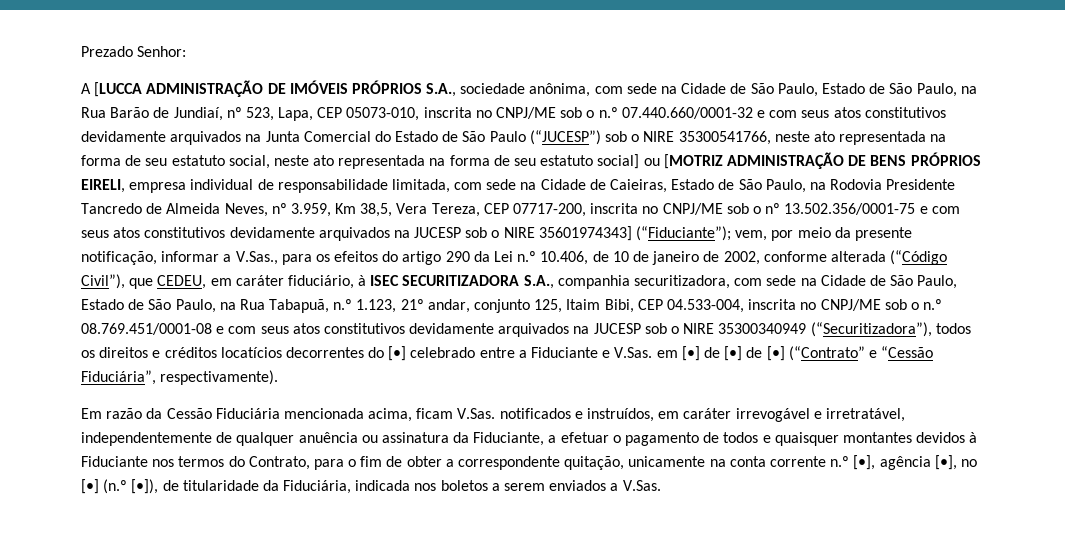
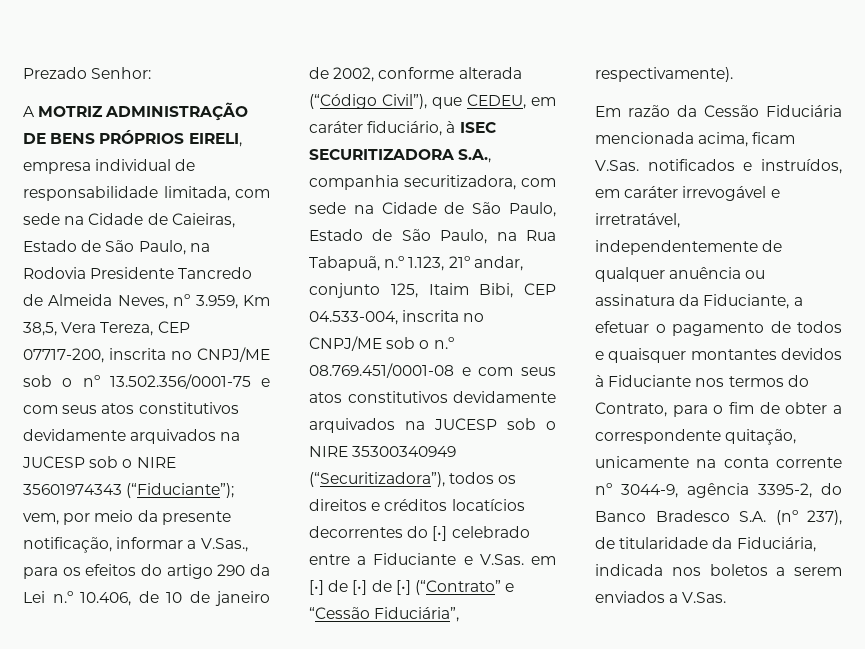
- A [LUCCA ADMINISTRAÇÃO DE IMÓVEIS PRÓPRIOS S.A., sociedade anônima, com sede na Cidade de São Paulo, Estado de São Paulo, na Rua Barão de Jundiaí, nº 523, Lapa, CEP 05073-010, inscrita no CNPJ/ME sob o n.º 07.440.660/0001-32 e com seus atos constitutivos devidamente arquivados na Junta Comercial do Estado de São Paulo (“JUCESP”) sob o NIRE 35300541766, neste ato representada na forma de seu estatuto social, neste ato representada na forma de seu estatuto social] ou [MOTRIZ ADMINISTRAÇÃO DE BENS PRÓPRIOS EIRELI, empresa individual de responsabilidade limitada, com sede na Cidade de Caieiras, Estado de São Paulo, na Rodovia Presidente Tancredo de Almeida Neves, nº 3.959, Km 38,5, Vera Tereza, CEP 07717-200, inscrita no CNPJ/ME sob o nº 13.502.356/0001-75 e com seus atos constitutivos devidamente arquivados na JUCESP sob o NIRE 35601974343] (“Fiduciante”);
+ A MOTRIZ ADMINISTRAÇÃO DE BENS PRÓPRIOS EIRELI, empresa individual de responsabilidade limitada, com sede na Cidade de Caieiras, Estado de São Paulo, na Rodovia Presidente Tancredo de Almeida Neves, nº 3.959, Km 38,5, Vera Tereza, CEP 07717-200, inscrita no CNPJ/ME sob o nº 13.502.356/0001-75 e com seus atos constitutivos devidamente arquivados na JUCESP sob o NIRE 35601974343 (“Fiduciante”);
- Em razão da Cessão Fiduciária mencionada acima, ficam V.Sas. notificados e instruídos, em caráter irrevogável e irretratável, independentemente de qualquer anuência ou assinatura da Fiduciante, a efetuar o pagamento de todos e quaisquer montantes devidos à Fiduciante nos termos do Contrato, para o fim de obter a correspondente quitação, unicamente na conta corrente n.º [•], agência [•], no [•] (n.º [•]), de titularidade da Fiduciária, indicada nos boletos a serem enviados a V.Sas.
+ Em razão da Cessão Fiduciária mencionada acima, ficam V.Sas. notificados e instruídos, em caráter irrevogável e irretratável, independentemente de qualquer anuência ou assinatura da Fiduciante, a efetuar o pagamento de todos e quaisquer montantes devidos à Fiduciante nos termos do Contrato, para o fim de obter a correspondente quitação, unicamente na conta corrente nº 3044-9, agência 3395-2, do Banco Bradesco S.A. (nº 237), de titularidade da Fiduciária, indicada nos boletos a serem enviados a V.Sas.

